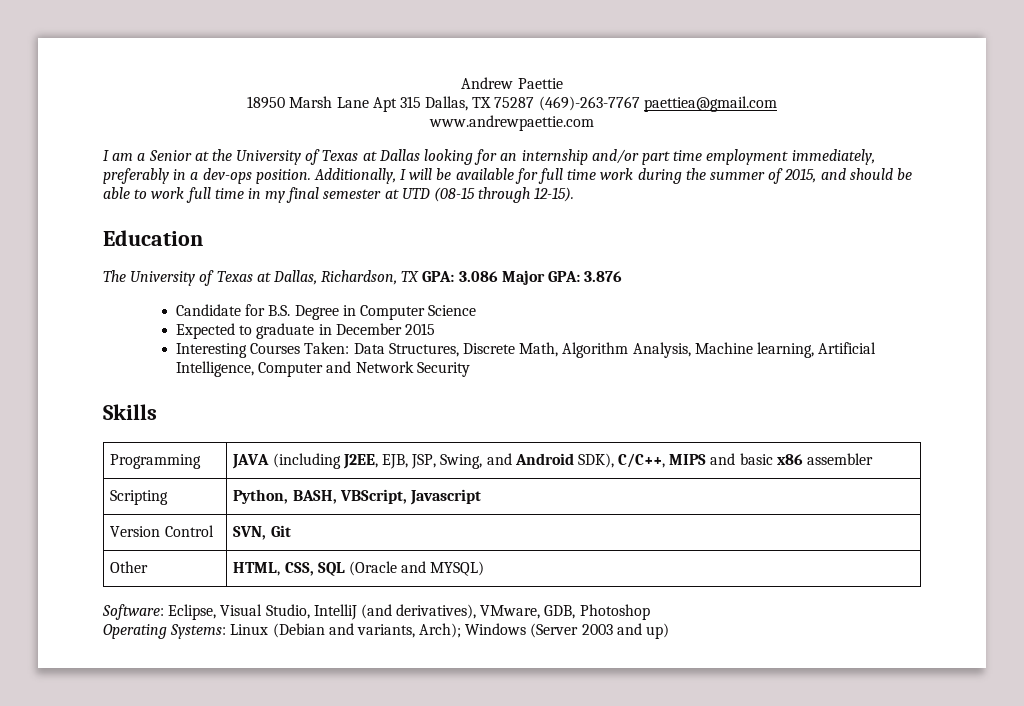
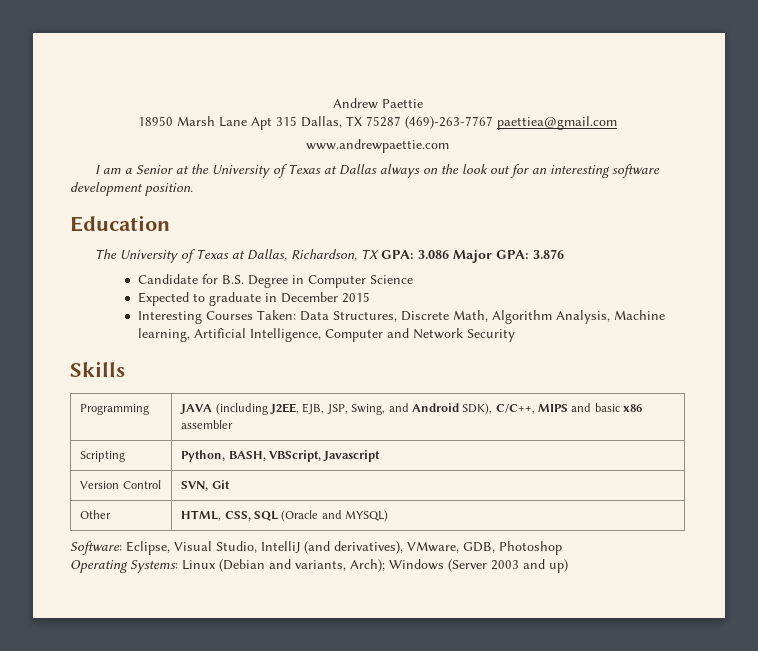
- I am a Senior at the University of Texas at Dallas looking for an internship and/or part time employment immediately, preferably in a dev-ops position. Additionally, I will be available for full time work during the summer of 2015, and should be able to work full time in my final semester at UTD (08-15 through 12-15).
+ I am a Senior at the University of Texas at Dallas always on the look out for an interesting software development position.

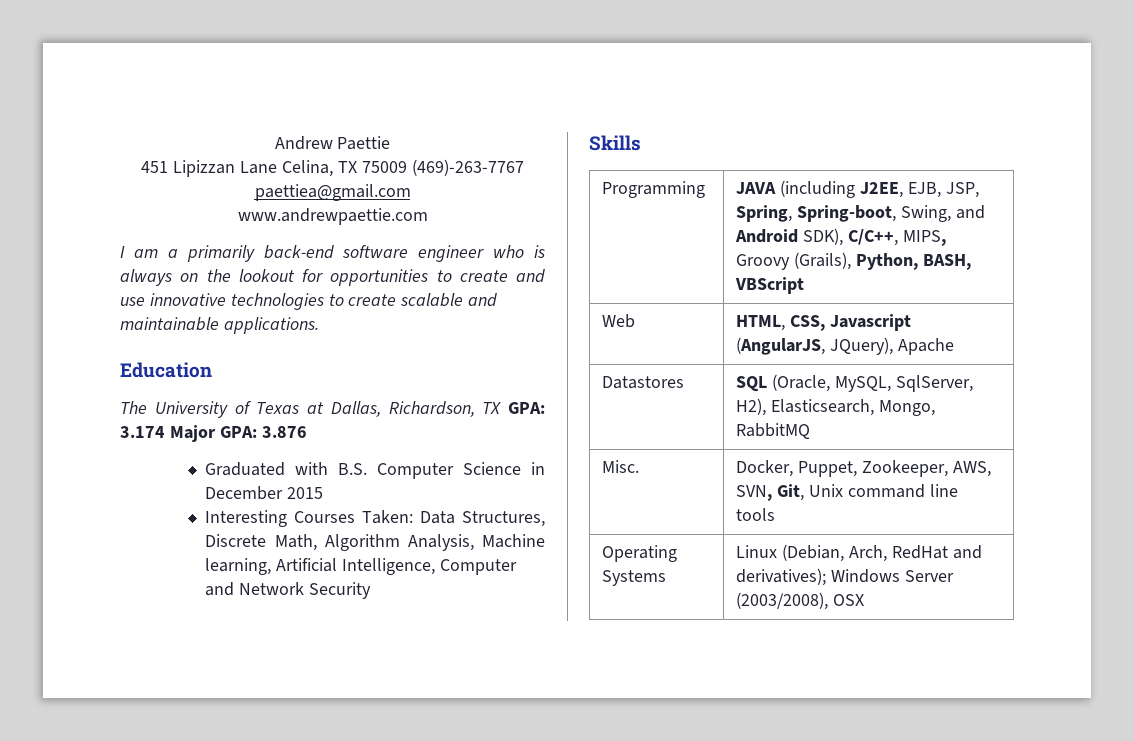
- 18950 Marsh Lane Apt 315 Dallas, TX 75287 (469)-263-7767 paettiea@gmail.com
+ 451 Lipizzan Lane Celina, TX 75009 (469)-263-7767 paettiea@gmail.com
- I am a Senior at the University of Texas at Dallas always on the look out for an interesting software development position.
+ I am a primarily back-end software engineer who is always on the lookout for opportunities to create and use innovative technologies to create scalable and maintainable applications.
- The University of Texas at Dallas, Richardson, TX GPA: 3.086 Major GPA: 3.876
+ The University of Texas at Dallas, Richardson, TX GPA: 3.174 Major GPA: 3.876
- Candidate for B.S. Degree in Computer Science
- Expected to graduate in December 2015
+ Graduated with B.S. Computer Science in December 2015
- Programming | JAVA (including J2EE, EJB, JSP, Swing, and Android SDK), C/C++, MIPS and basic x86 assembler
- Scripting | Python, BASH, VBScript, Javascript
- Version Control | SVN, Git
- Other | HTML, CSS, SQL (Oracle and MYSQL)
- Software: Eclipse, Visual Studio, IntelliJ (and derivatives), VMware, GDB, Photoshop
- Operating Systems: Linux (Debian and variants, Arch); Windows (Server 2003 and up)
+ Programming | JAVA (including J2EE, EJB, JSP, Spring, Spring-boot, Swing, and Android SDK), C/C++, MIPS, Groovy (Grails), Python, BASH, VBScript
+ Web | HTML, CSS, Javascript (AngularJS, JQuery), Apache
+ Datastores | SQL (Oracle, MySQL, SqlServer, H2), Elasticsearch, Mongo, RabbitMQ
+ Misc. | Docker, Puppet, Zookeeper, AWS, SVN, Git, Unix command line tools
+ Operating Systems | Linux (Debian, Arch, RedHat and derivatives); Windows Server (2003/2008), OSX

